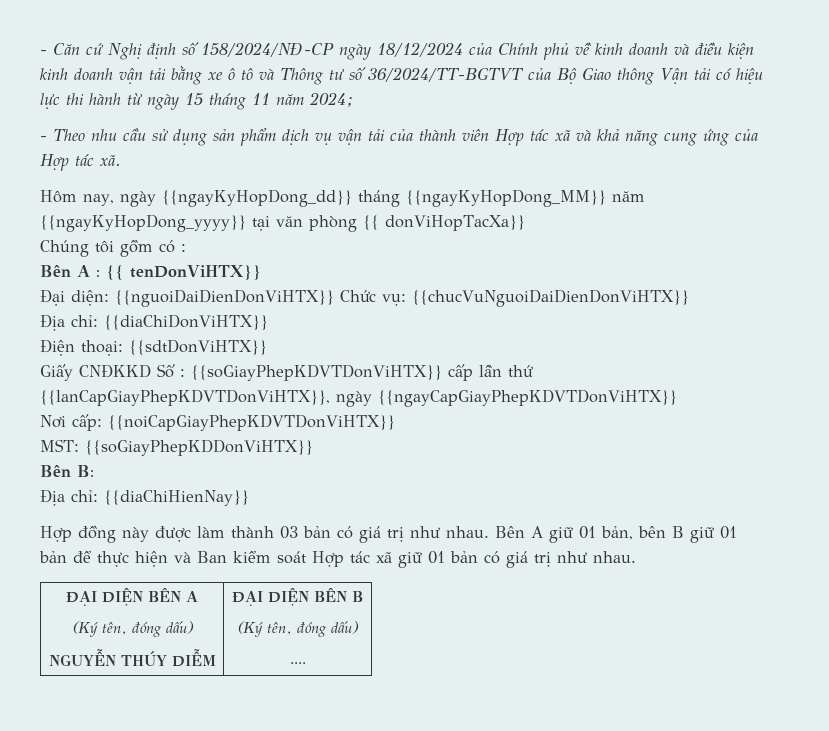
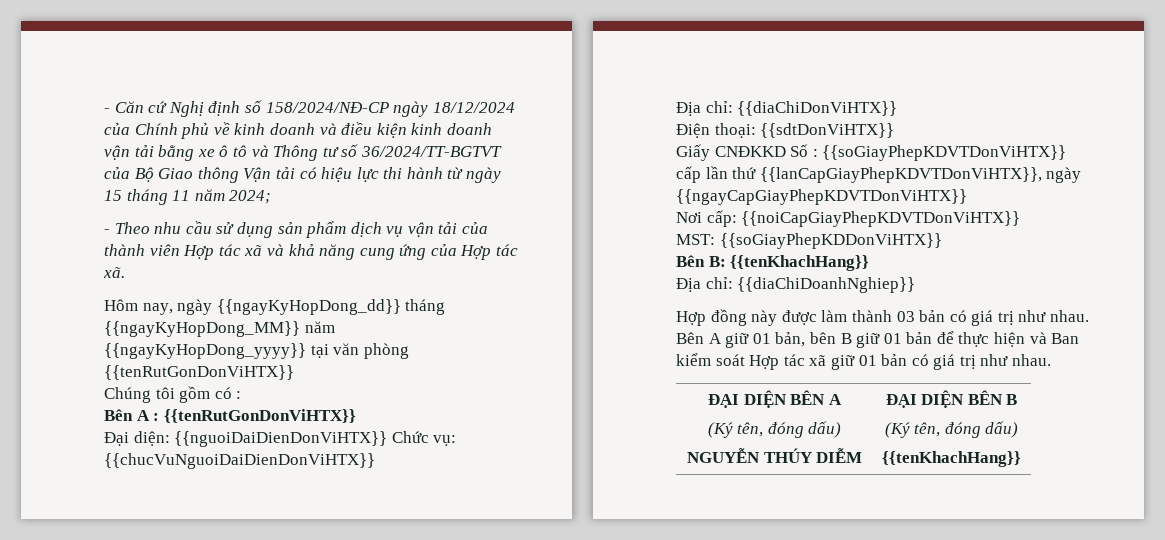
- Hôm nay, ngày {{ngayKyHopDong_dd}} tháng {{ngayKyHopDong_MM}} năm {{ngayKyHopDong_yyyy}} tại văn phòng {{ donViHopTacXa}}
+ Hôm nay, ngày {{ngayKyHopDong_dd}} tháng {{ngayKyHopDong_MM}} năm {{ngayKyHopDong_yyyy}} tại văn phòng {{tenRutGonDonViHTX}}
- Bên A : {{ tenDonViHTX}}
+ Bên A : {{tenRutGonDonViHTX}}
- Bên B:
- Địa chỉ: {{diaChiHienNay}}
+ Bên B: {{tenKhachHang}}
+ Địa chỉ: {{diaChiDoanhNghiep}}
  ĐẠI DIỆN BÊN A
  (Ký tên, đóng dấu)
  NGUYỄN THÚY DIỄM | ĐẠI DIỆN BÊN B
  (Ký tên, đóng dấu)
- ....
+ {{tenKhachHang}}

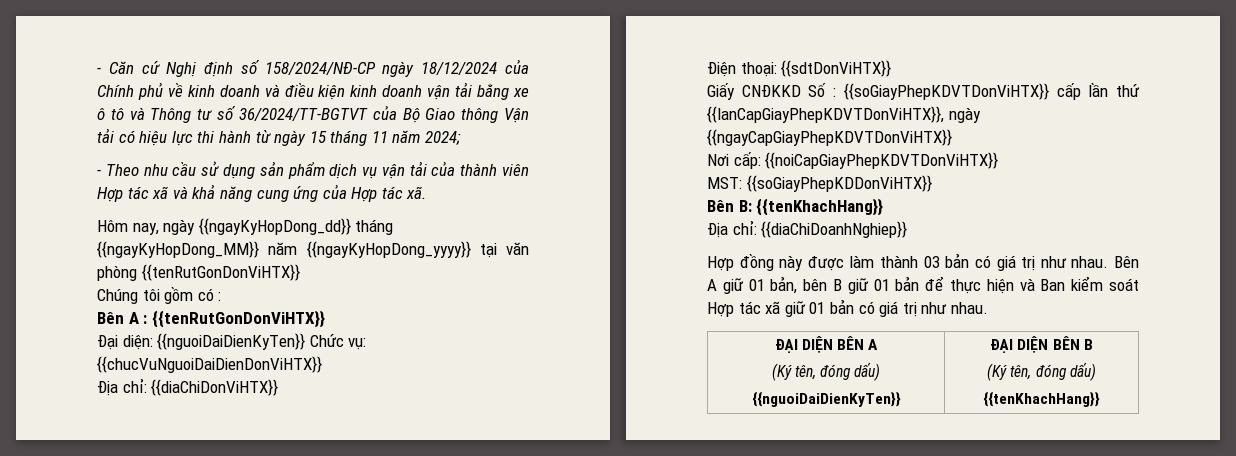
- Đại diện: {{nguoiDaiDienDonViHTX}} Chức vụ: {{chucVuNguoiDaiDienDonViHTX}}
+ Đại diện: {{nguoiDaiDienKyTen}} Chức vụ: {{chucVuNguoiDaiDienDonViHTX}}
  ĐẠI DIỆN BÊN A
  (Ký tên, đóng dấu)
- NGUYỄN THÚY DIỄM | ĐẠI DIỆN BÊN B
+ {{nguoiDaiDienKyTen}} | ĐẠI DIỆN BÊN B

